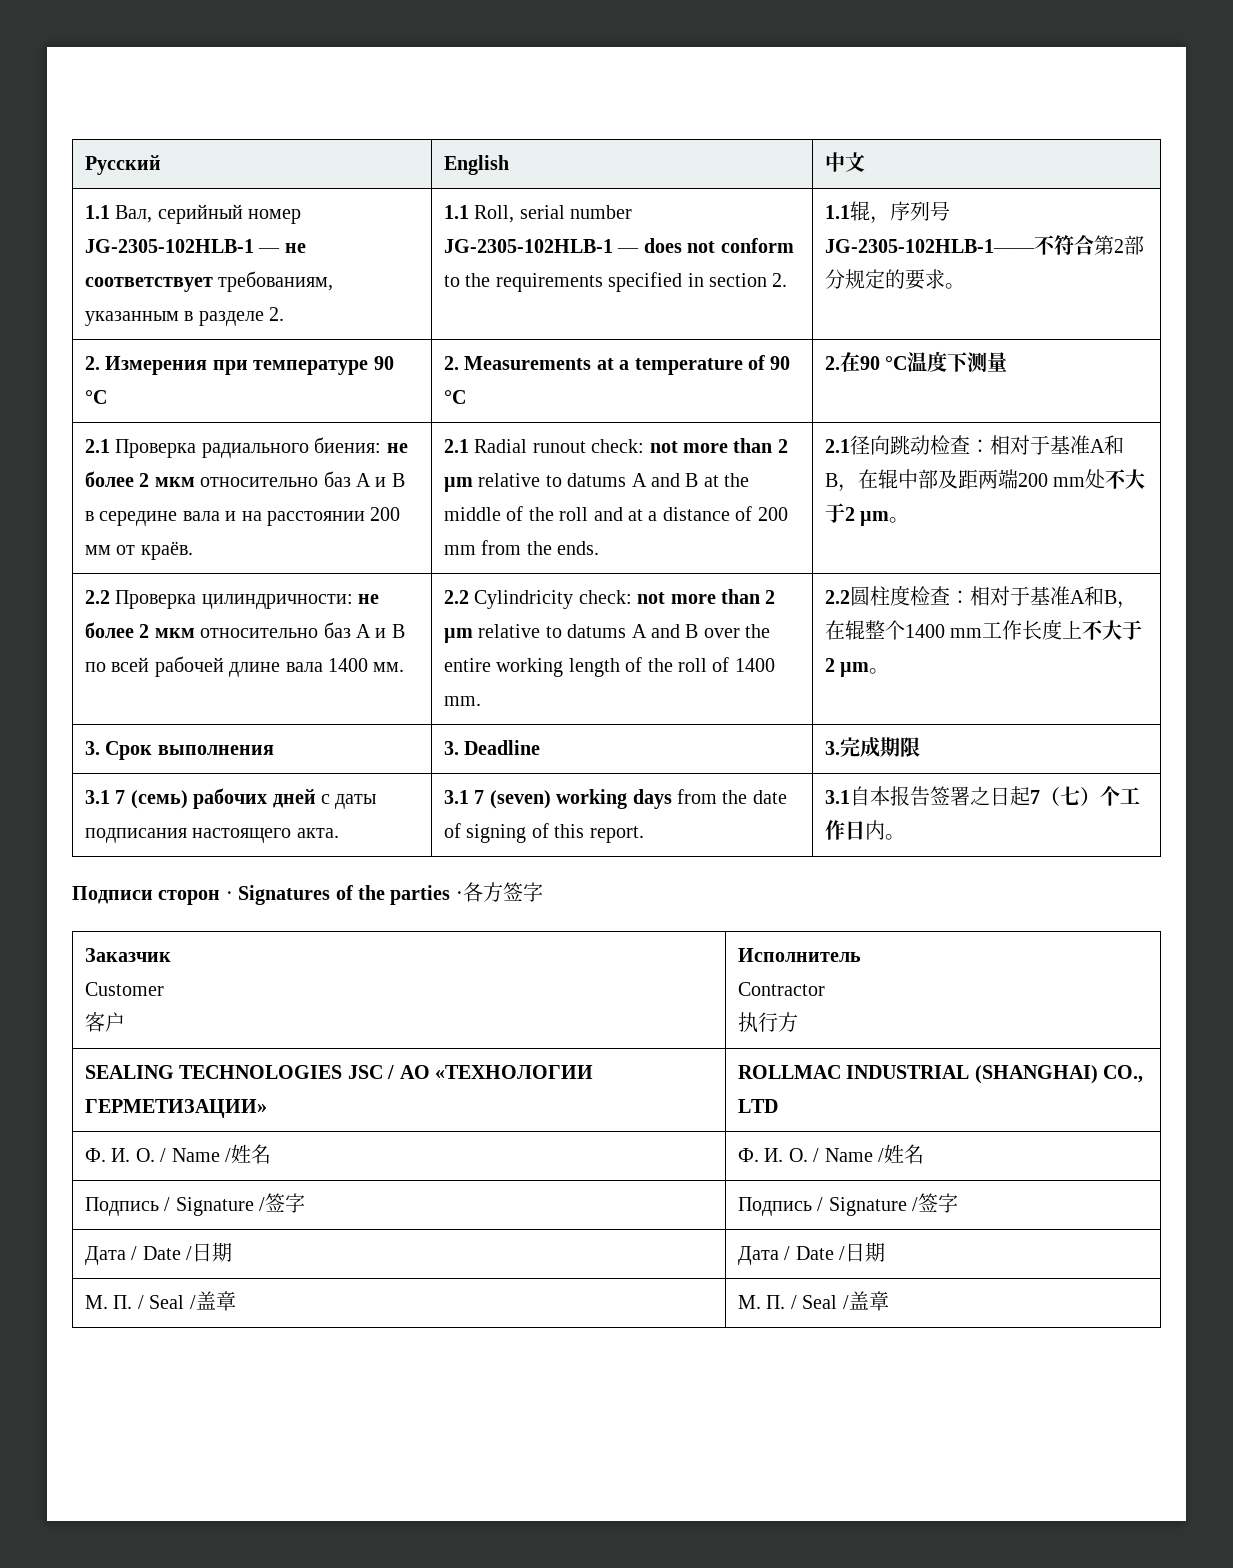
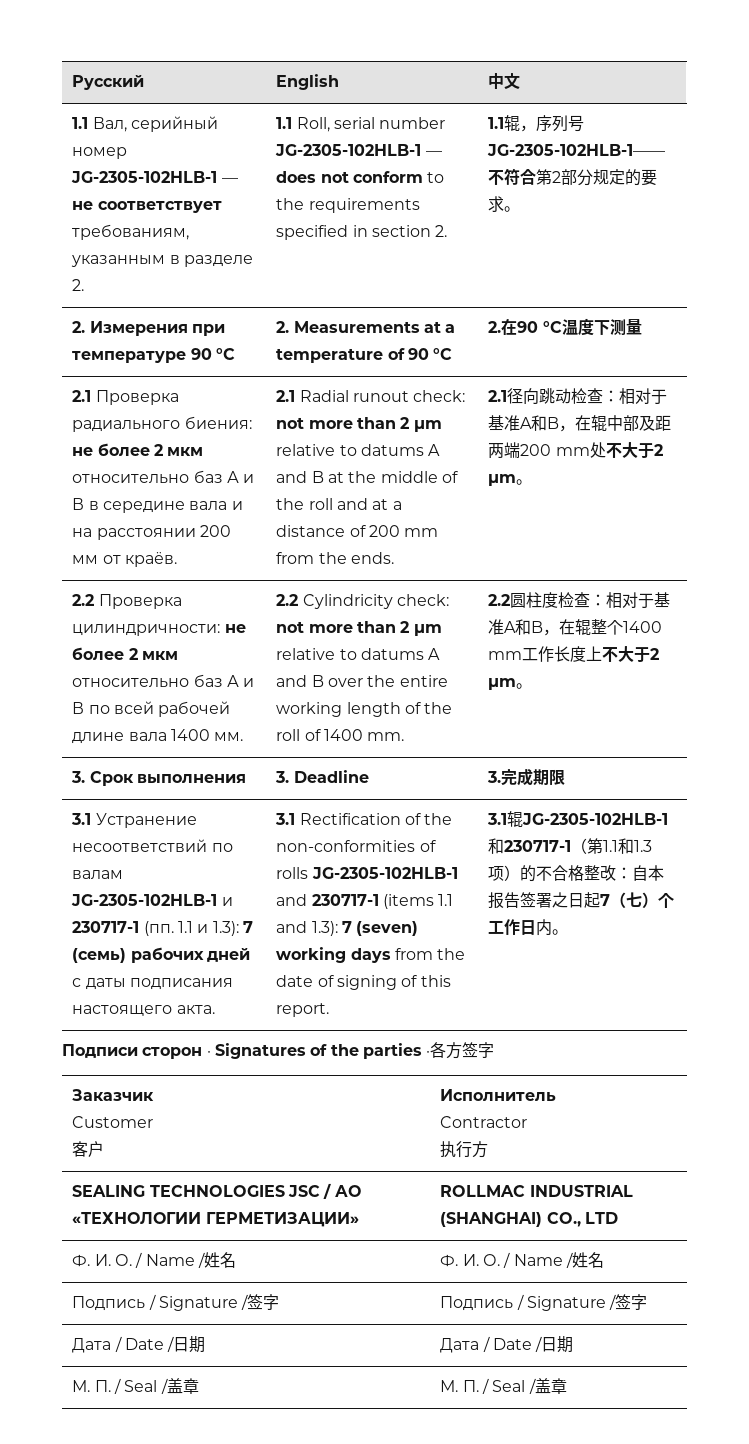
- 3.1 7 (семь) рабочих дней с даты подписания настоящего акта.
+ 3.1 Устранение несоответствий по валам JG-2305-102HLB-1 и 230717-1 (пп. 1.1 и 1.3): 7 (семь) рабочих дней с даты подписания настоящего акта.
- 3.1 7 (seven) working days from the date of signing of this report.
+ 3.1 Rectification of the non-conformities of rolls JG-2305-102HLB-1 and 230717-1 (items 1.1 and 1.3): 7 (seven) working days from the date of signing of this report.
- 3.1自本报告签署之日起7（七）个工作日内。
+ 3.1辊JG-2305-102HLB-1和230717-1（第1.1和1.3项）的不合格整改：自本报告签署之日起7（七）个工作日内。

